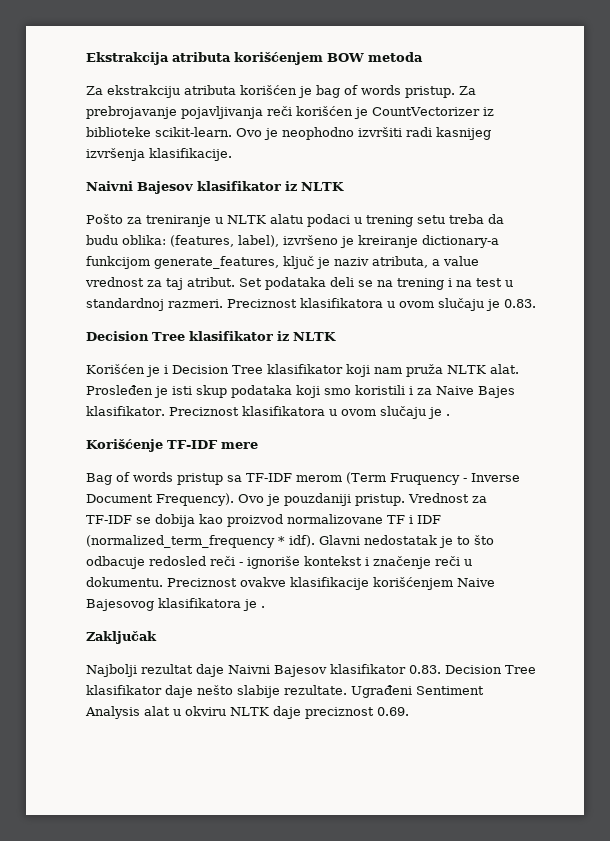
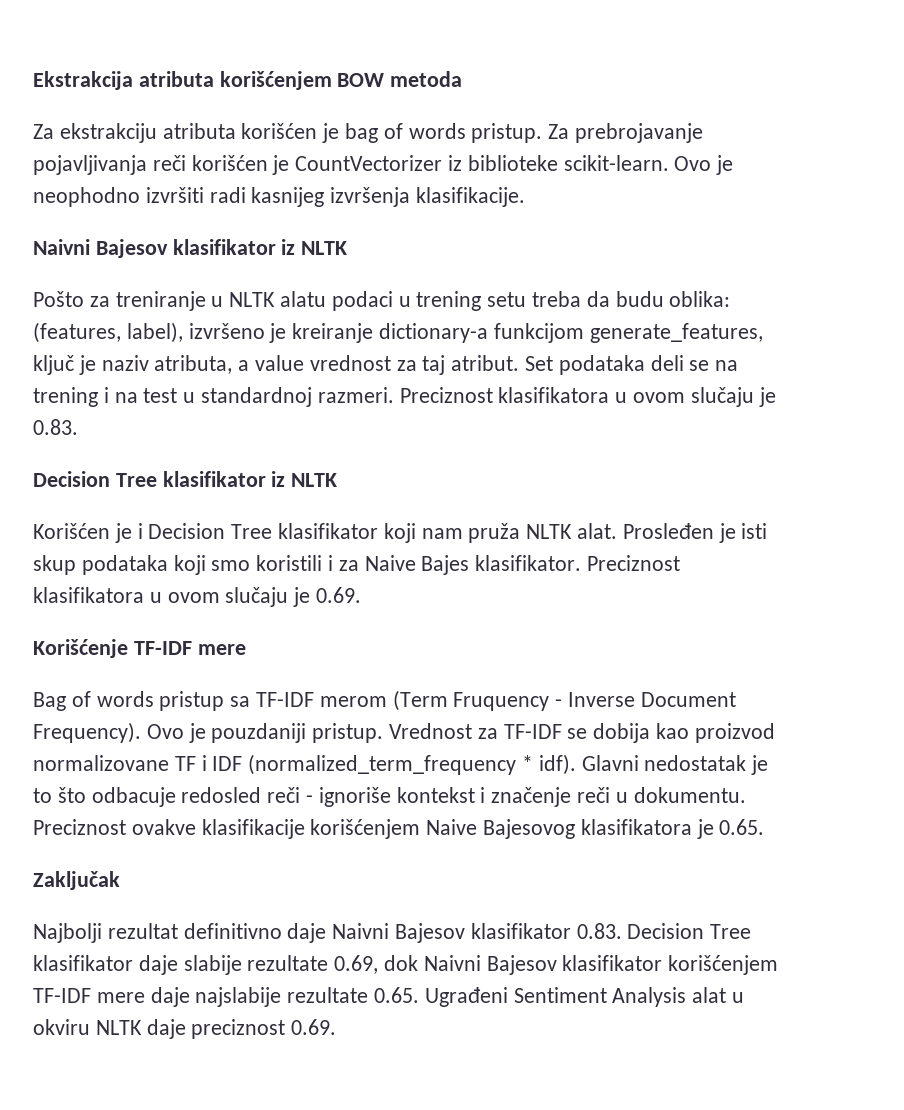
- Preciznost klasifikatora u ovom slučaju je .
+ Preciznost klasifikatora u ovom slučaju je 0.69.
- Preciznost ovakve klasifikacije korišćenjem Naive Bajesovog klasifikatora je .
+ Preciznost ovakve klasifikacije korišćenjem Naive Bajesovog klasifikatora je 0.65.
- Najbolji rezultat daje Naivni Bajesov klasifikator 0.83. Decision Tree klasifikator daje nešto slabije rezultate. Ugrađeni Sentiment Analysis alat u okviru NLTK daje preciznost 0.69.
+ Najbolji rezultat definitivno daje Naivni Bajesov klasifikator 0.83. Decision Tree klasifikator daje slabije rezultate 0.69, dok Naivni Bajesov klasifikator korišćenjem TF-IDF mere daje najslabije rezultate 0.65. Ugrađeni Sentiment Analysis alat u okviru NLTK daje preciznost 0.69.

